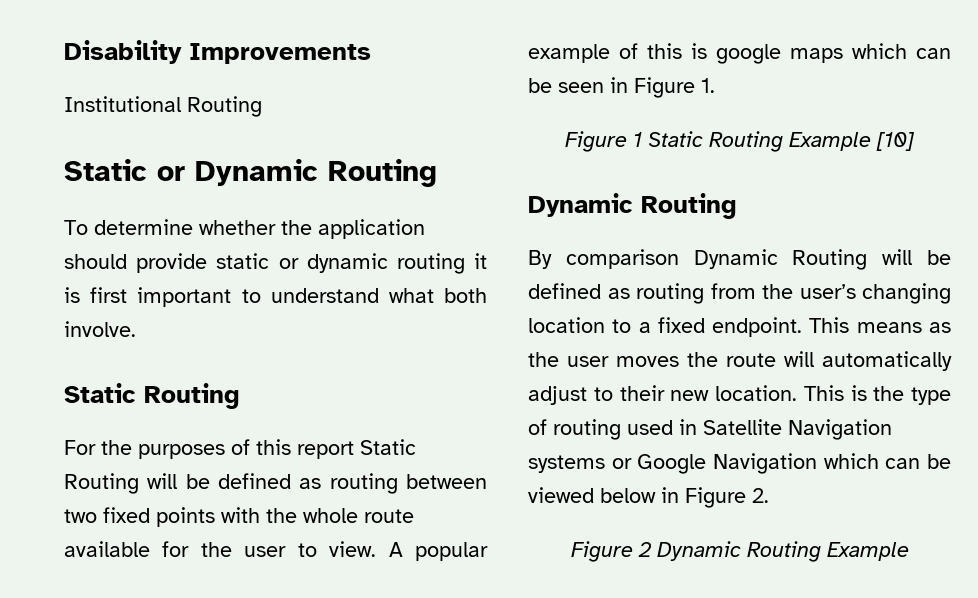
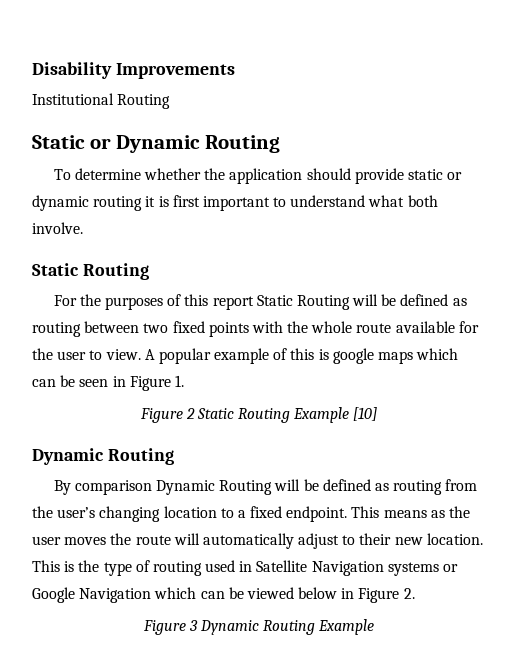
- Figure 1 Static Routing Example [10]
+ Figure 2 Static Routing Example [10]
- Figure 2 Dynamic Routing Example
+ Figure 3 Dynamic Routing Example

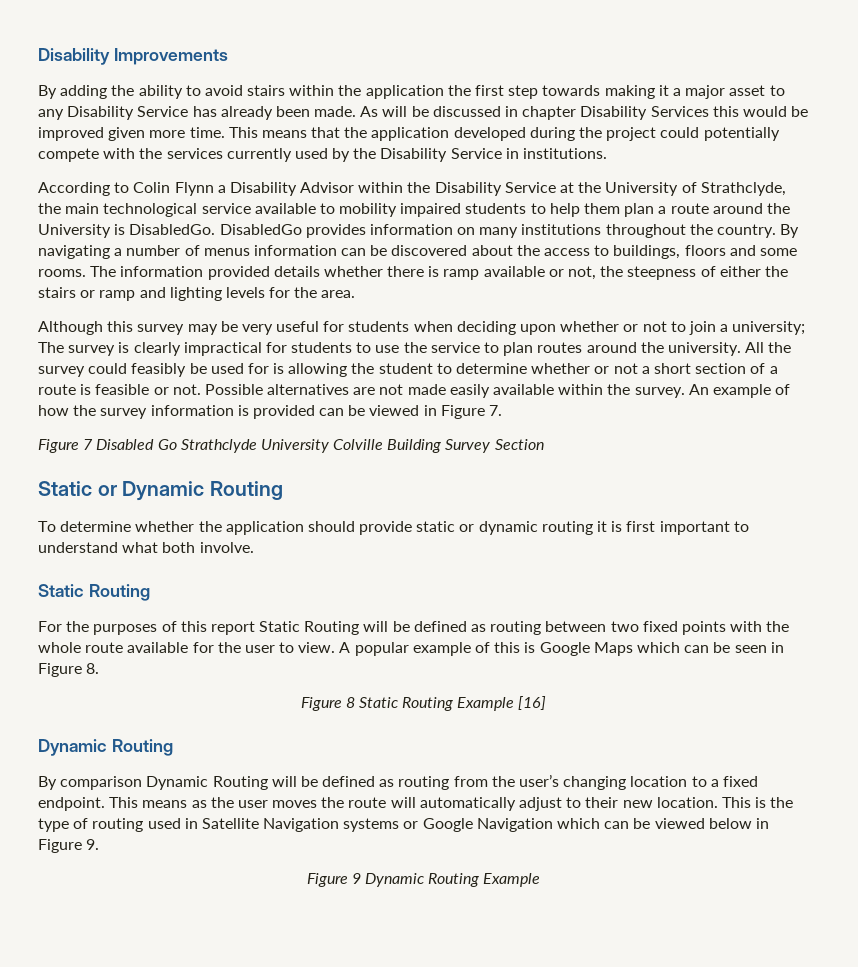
- Institutional Routing
+ By adding the ability to avoid stairs within the application the first step towards making it a major asset to any Disability Service has already been made. As will be discussed in chapter Disability Services this would be improved given more time. This means that the application developed during the project could potentially compete with the services currently used by the Disability Service in institutions.
+ According to Colin Flynn a Disability Advisor within the Disability Service at the University of Strathclyde, the main technological service available to mobility impaired students to help them plan a route around the University is DisabledGo. DisabledGo provides information on many institutions throughout the country. By navigating a number of menus information can be discovered about the access to buildings, floors and some rooms. The information provided details whether there is ramp available or not, the steepness of either the stairs or ramp and lighting levels for the area.
+ Although this survey may be very useful for students when deciding upon whether or not to join a university; The survey is clearly impractical for students to use the service to plan routes around the university. All the survey could feasibly be used for is allowing the student to determine whether or not a short section of a route is feasible or not. Possible alternatives are not made easily available within the survey. An example of how the survey information is provided can be viewed in Figure 7.
+ Figure 7 Disabled Go Strathclyde University Colville Building Survey Section
- A popular example of this is google maps which can be seen in Figure 1.
- Figure 2 Static Routing Example [10]
+ A popular example of this is Google Maps which can be seen in Figure 8.
+ Figure 8 Static Routing Example [16]
- This is the type of routing used in Satellite Navigation systems or Google Navigation which can be viewed below in Figure 2.
- Figure 3 Dynamic Routing Example
+ This is the type of routing used in Satellite Navigation systems or Google Navigation which can be viewed below in Figure 9.
+ Figure 9 Dynamic Routing Example

